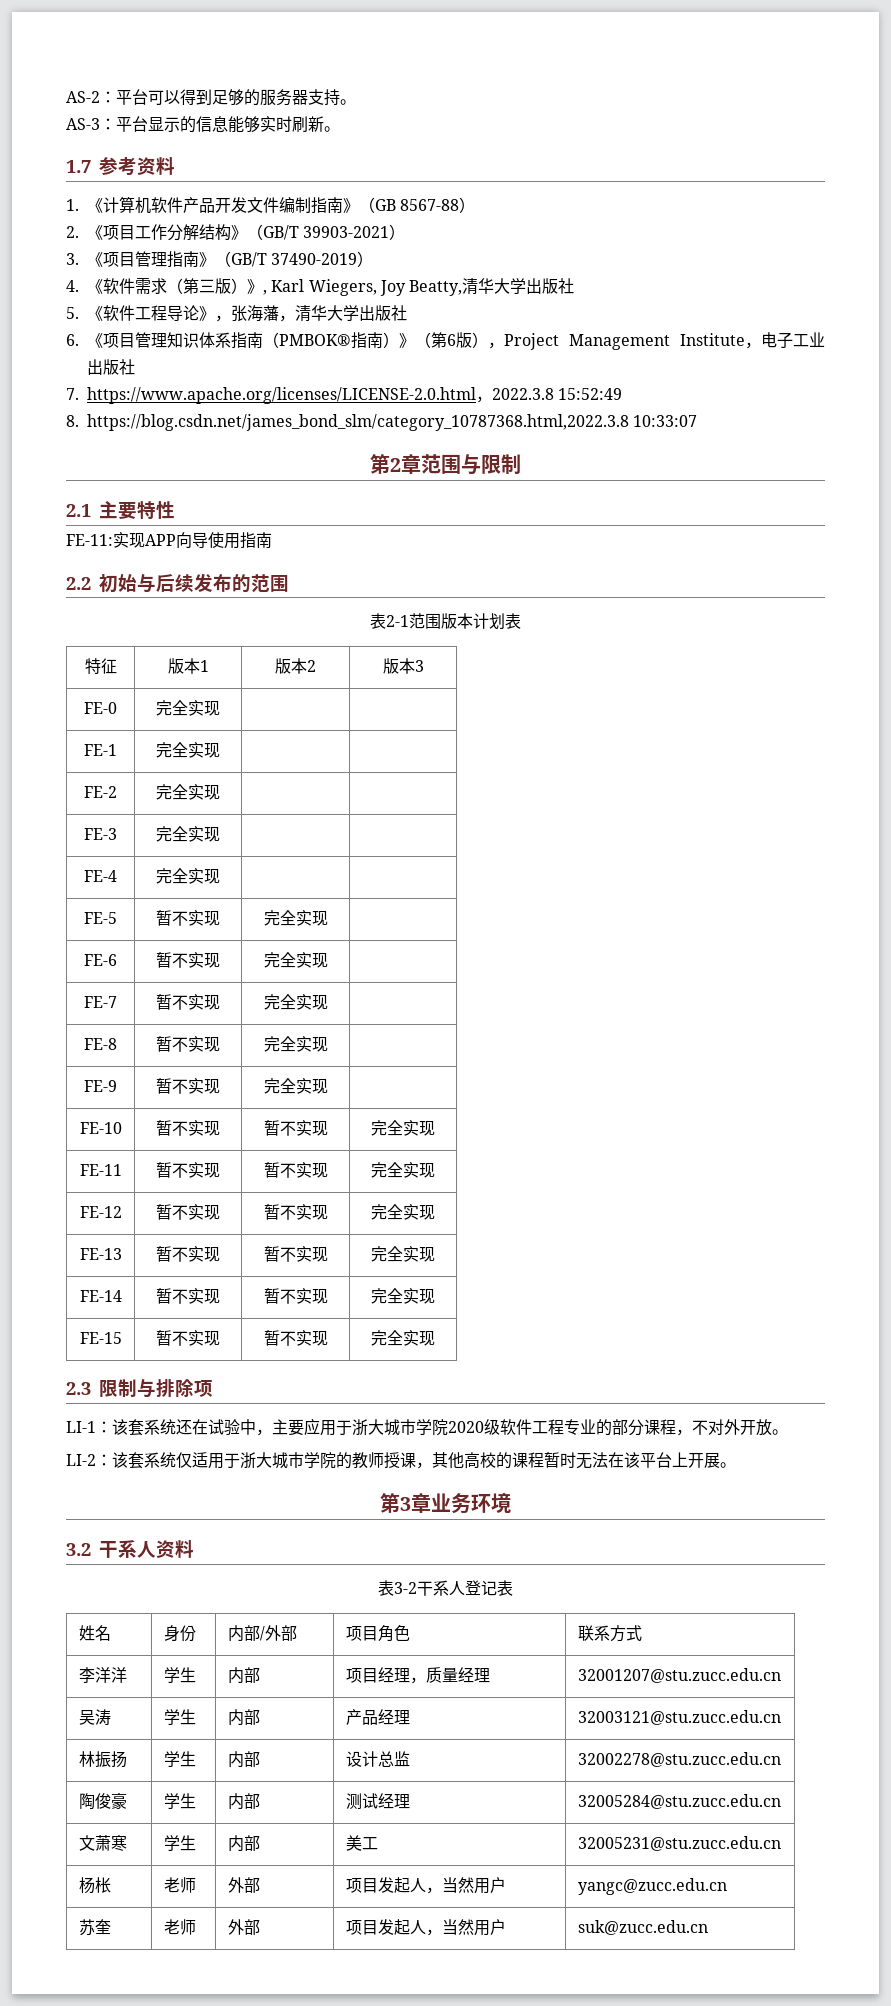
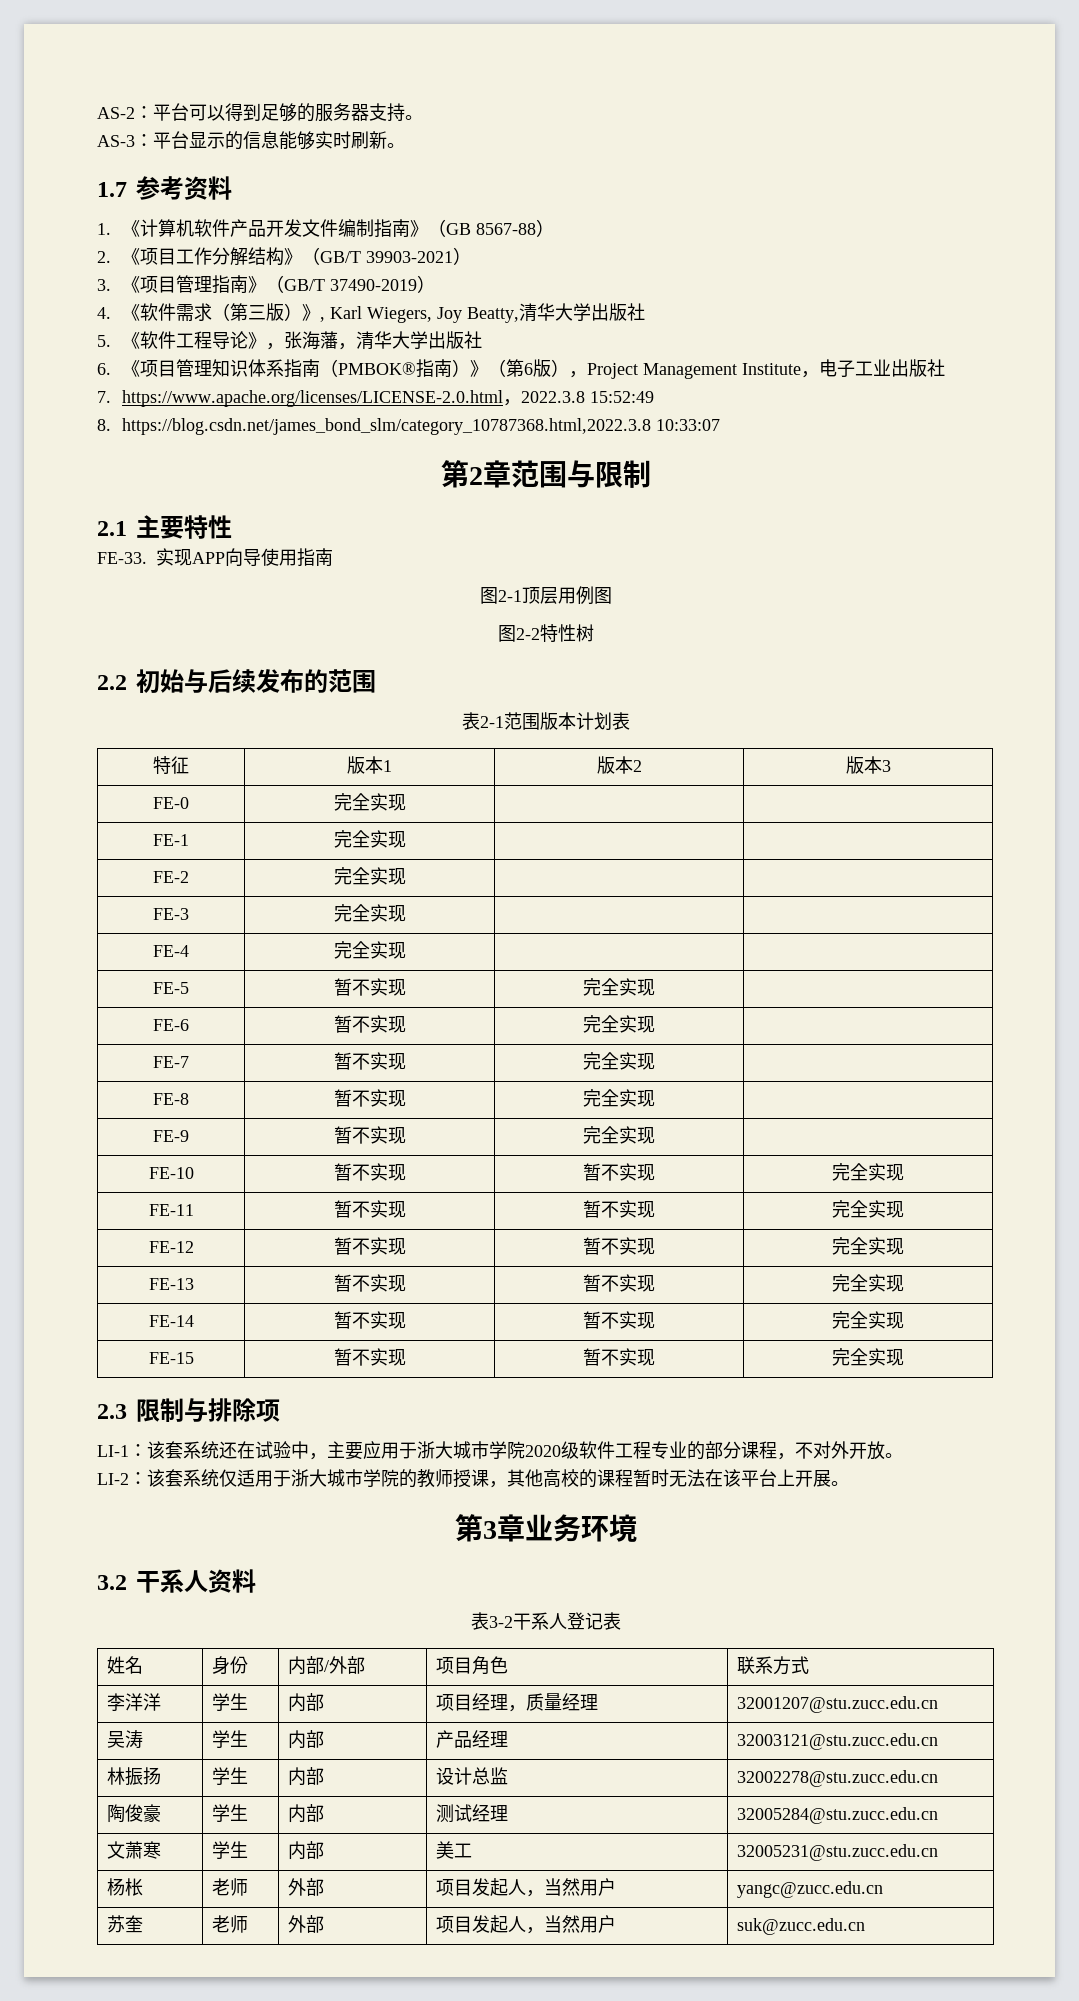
- FE-11:实现APP向导使用指南
+ FE-33.实现APP向导使用指南
+ 图2-1顶层用例图
+ 图2-2特性树

